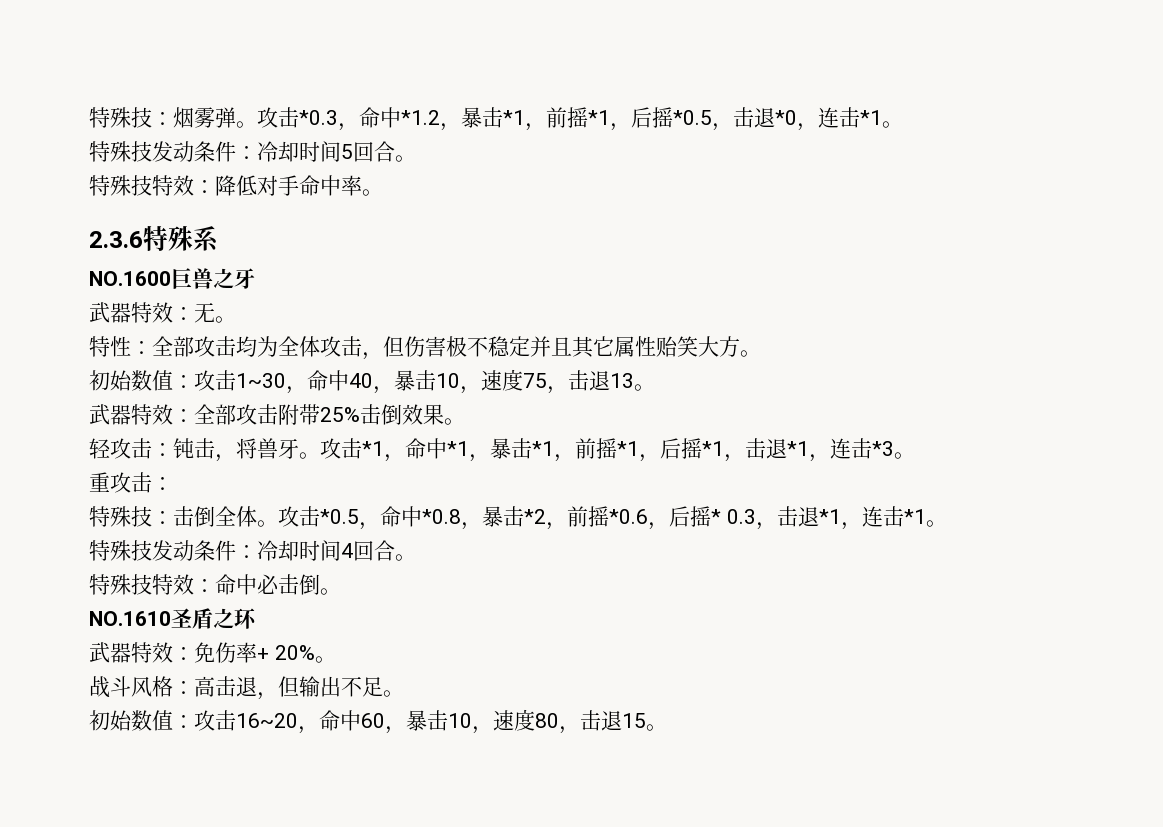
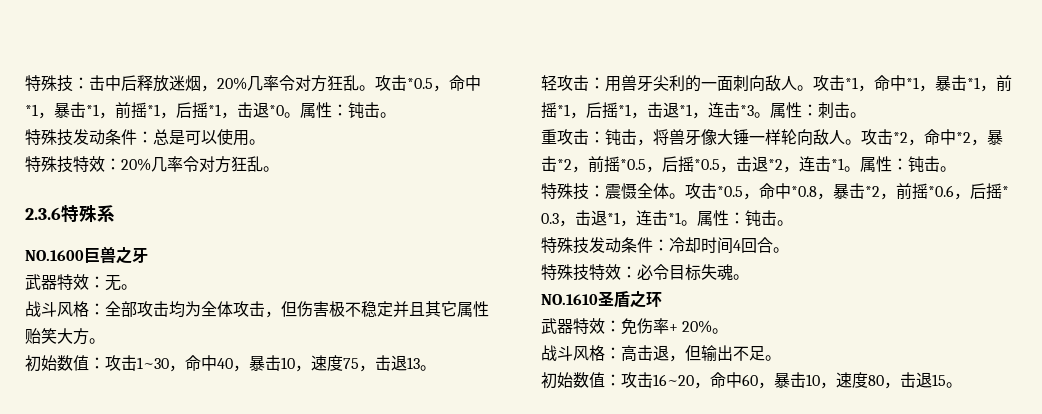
- 特殊技：烟雾弹。攻击*0.3，命中*1.2，暴击*1，前摇*1，后摇*0.5，击退*0，连击*1。
- 特殊技发动条件：冷却时间5回合。
- 特殊技特效：降低对手命中率。
+ 特殊技：击中后释放迷烟，20%几率令对方狂乱。攻击*0.5，命中*1，暴击*1，前摇*1，后摇*1，击退*0。属性：钝击。
+ 特殊技发动条件：总是可以使用。
+ 特殊技特效：20%几率令对方狂乱。
- 特性：全部攻击均为全体攻击，但伤害极不稳定并且其它属性贻笑大方。
+ 战斗风格：全部攻击均为全体攻击，但伤害极不稳定并且其它属性贻笑大方。
- 武器特效：全部攻击附带25%击倒效果。
- 轻攻击：钝击，将兽牙。
+ 轻攻击：用兽牙尖利的一面刺向敌人。
+ 属性：刺击。
- 重攻击：
- 特殊技：击倒全体。
+ 重攻击：钝击，将兽牙像大锤一样轮向敌人。攻击*2，命中*2，暴击*2，前摇*0.5，后摇*0.5，击退*2，连击*1。属性：钝击。
+ 特殊技：震慑全体。
- 攻击*0.5，命中*0.8，暴击*2，前摇*0.6，后摇* 0.3，击退*1，连击*1。
+ 攻击*0.5，命中*0.8，暴击*2，前摇*0.6，后摇* 0.3，击退*1，连击*1。属性：钝击。
- 特殊技特效：命中必击倒。
+ 特殊技特效：必令目标失魂。

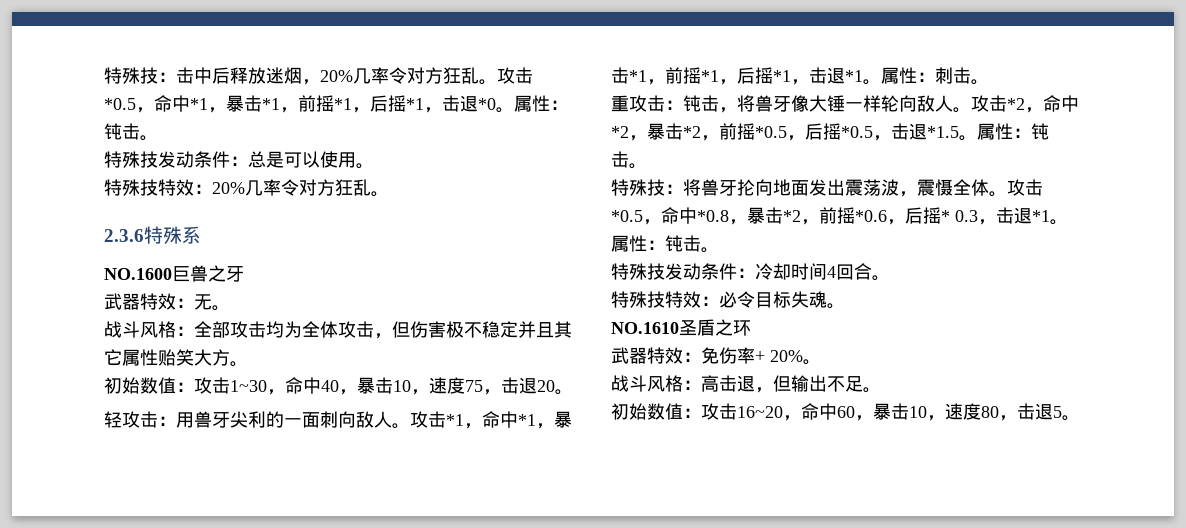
- 初始数值：攻击1~30，命中40，暴击10，速度75，击退13。
+ 初始数值：攻击1~30，命中40，暴击10，速度75，击退20。
- 攻击*1，命中*1，暴击*1，前摇*1，后摇*1，击退*1，连击*3。
+ 攻击*1，命中*1，暴击*1，前摇*1，后摇*1，击退*1。
- 攻击*2，命中*2，暴击*2，前摇*0.5，后摇*0.5，击退*2，连击*1。
+ 攻击*2，命中*2，暴击*2，前摇*0.5，后摇*0.5，击退*1.5。
- 特殊技：震慑全体。
+ 特殊技：将兽牙抡向地面发出震荡波，震慑全体。
- 攻击*0.5，命中*0.8，暴击*2，前摇*0.6，后摇* 0.3，击退*1，连击*1。
+ 攻击*0.5，命中*0.8，暴击*2，前摇*0.6，后摇* 0.3，击退*1。
- 初始数值：攻击16~20，命中60，暴击10，速度80，击退15。
+ 初始数值：攻击16~20，命中60，暴击10，速度80，击退5。

